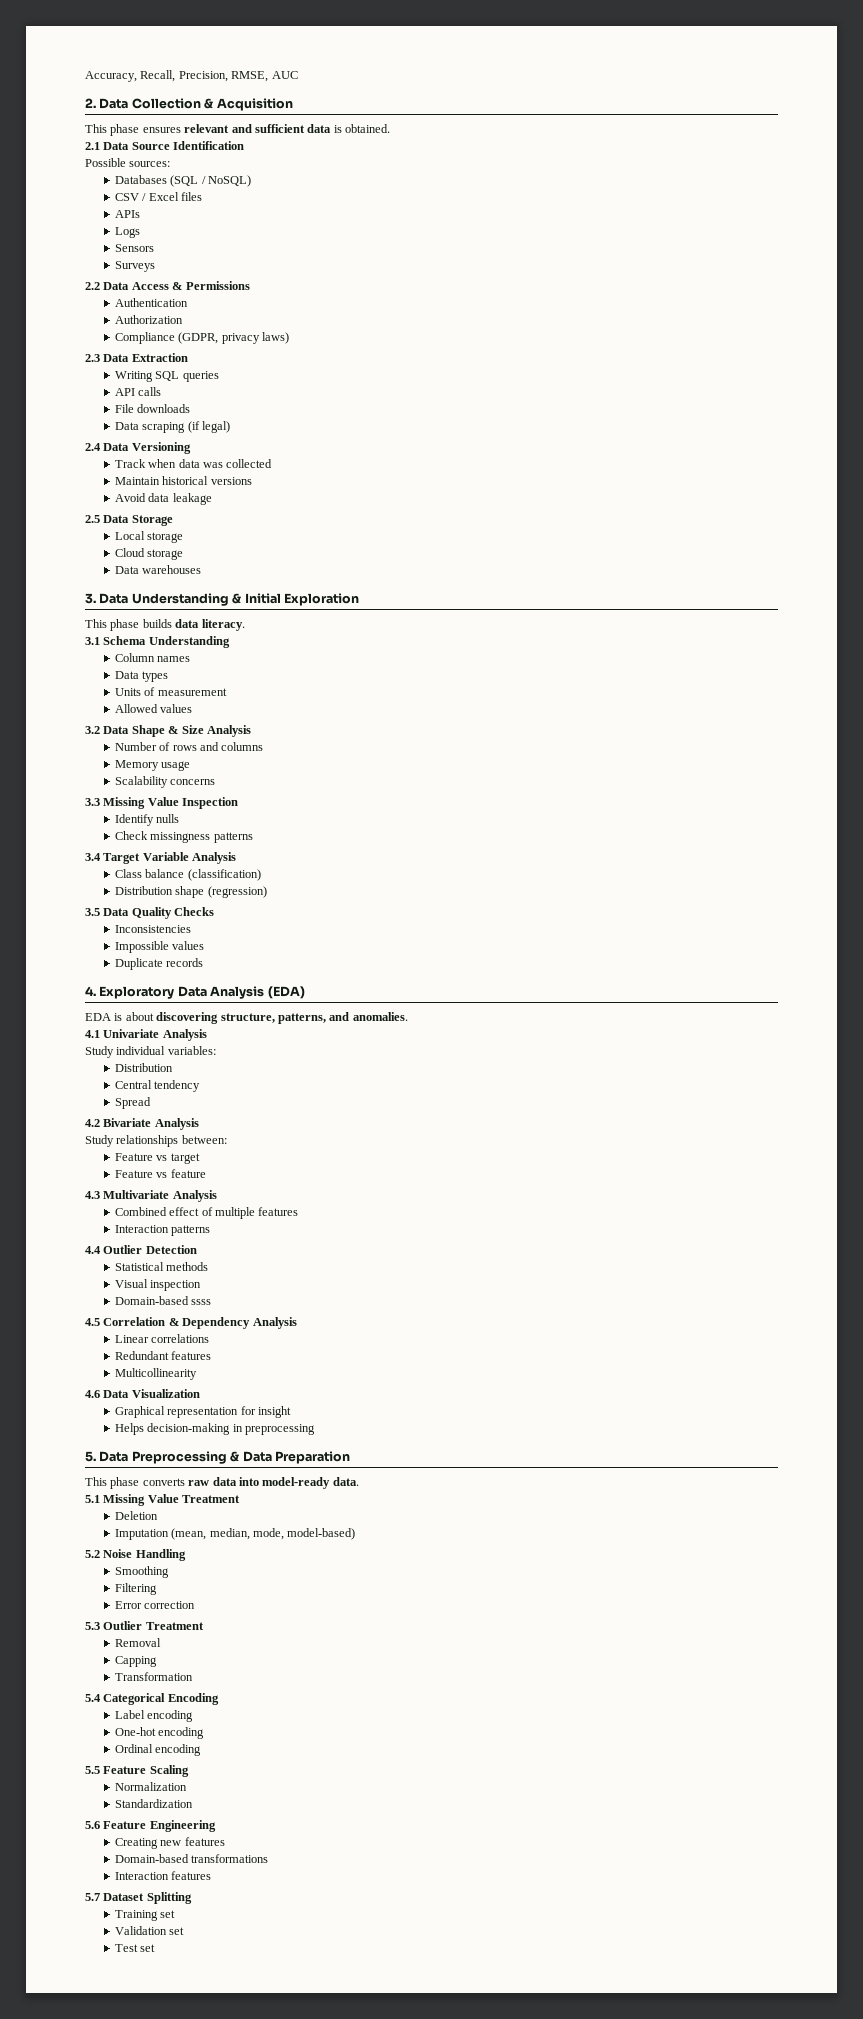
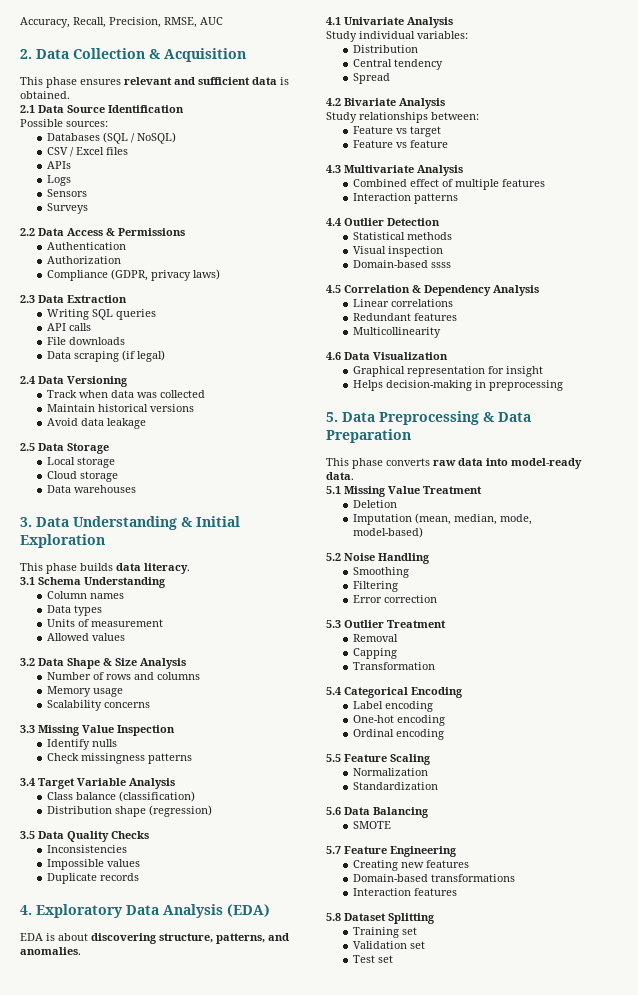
- 5.6 Feature Engineering
+ 5.6 Data Balancing
+ SMOTE
+ 5.7 Feature Engineering
- 5.7 Dataset Splitting
+ 5.8 Dataset Splitting

